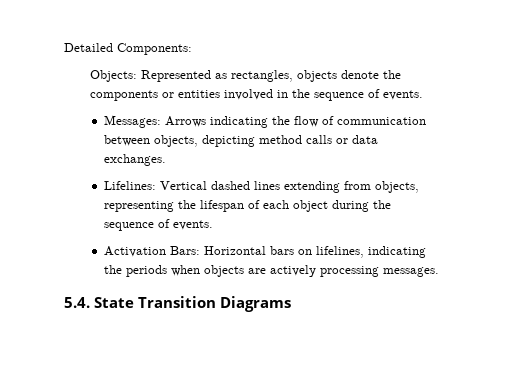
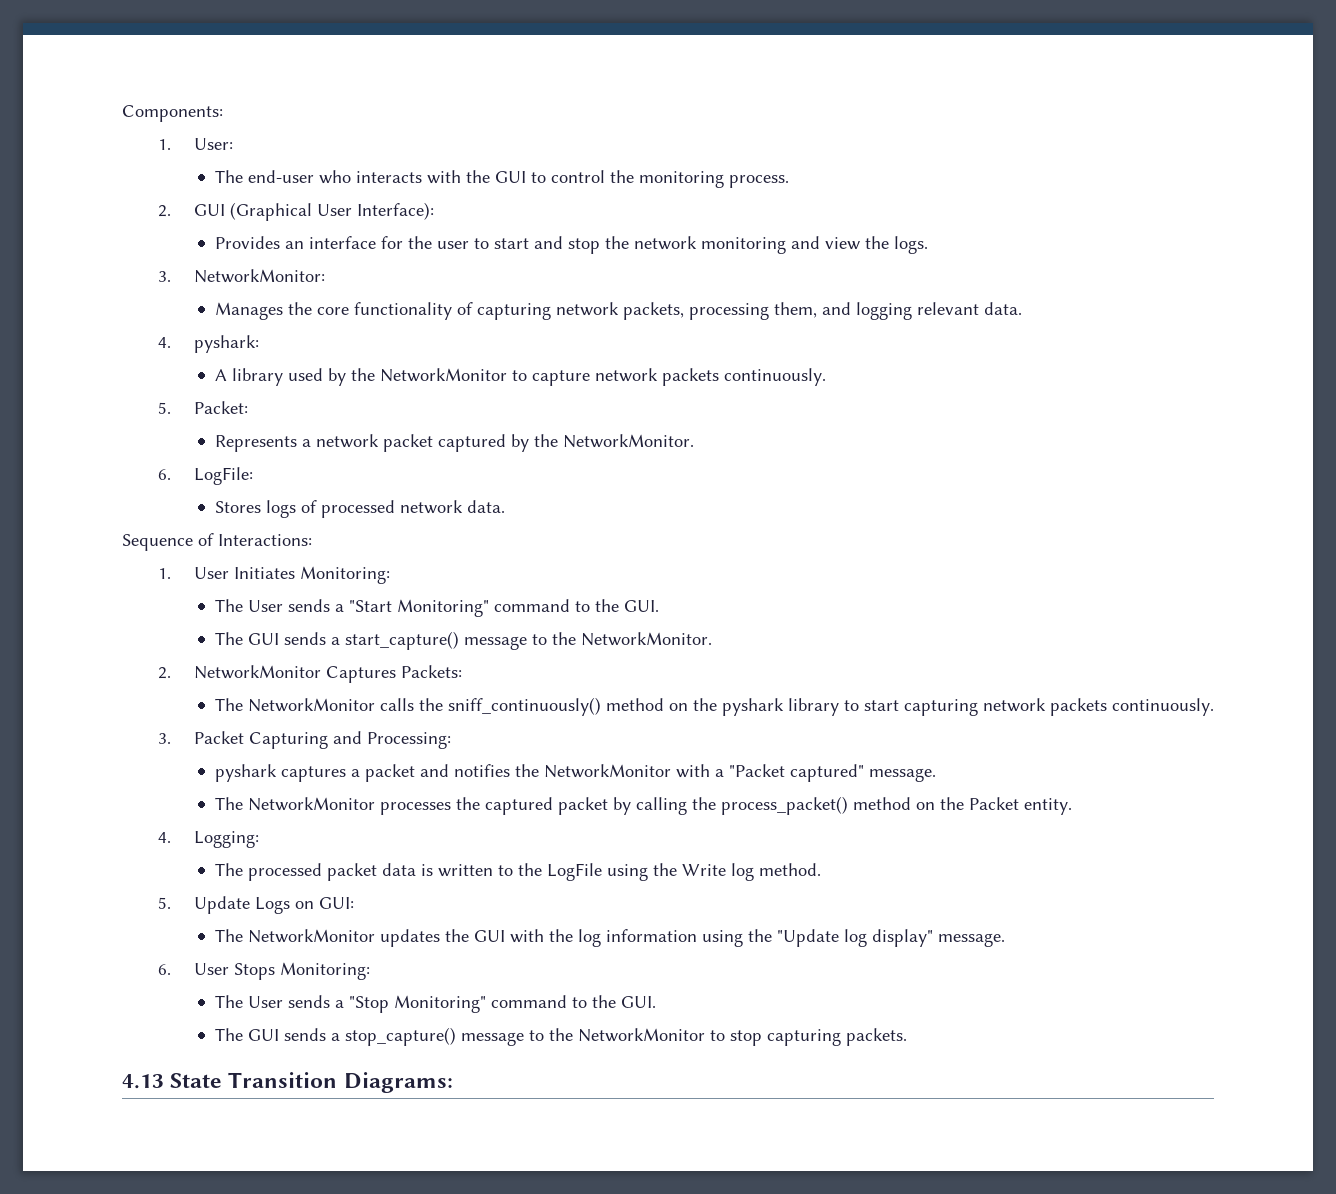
- Detailed Components:
+ Components:
- Objects: Represented as rectangles, objects denote the components or entities involved in the sequence of events.
- Messages: Arrows indicating the flow of communication between objects, depicting method calls or data exchanges.
- Lifelines: Vertical dashed lines extending from objects, representing the lifespan of each object during the sequence of events.
- Activation Bars: Horizontal bars on lifelines, indicating the periods when objects are actively processing messages.
- 5.4. State Transition Diagrams
+ 1. User:
+ The end-user who interacts with the GUI to control the monitoring process.
+ 2. GUI (Graphical User Interface):
+ Provides an interface for the user to start and stop the network monitoring and view the logs.
+ 3. NetworkMonitor:
+ Manages the core functionality of capturing network packets, processing them, and logging relevant data.
+ 4. pyshark:
+ A library used by the NetworkMonitor to capture network packets continuously.
+ 5. Packet:
+ Represents a network packet captured by the NetworkMonitor.
+ 6. LogFile:
+ Stores logs of processed network data.
+ Sequence of Interactions:
+ 1. User Initiates Monitoring:
+ The User sends a "Start Monitoring" command to the GUI.
+ The GUI sends a start_capture() message to the NetworkMonitor.
+ 2. NetworkMonitor Captures Packets:
+ The NetworkMonitor calls the sniff_continuously() method on the pyshark library to start capturing network packets continuously.
+ 3. Packet Capturing and Processing:
+ pyshark captures a packet and notifies the NetworkMonitor with a "Packet captured" message.
+ The NetworkMonitor processes the captured packet by calling the process_packet() method on the Packet entity.
+ 4. Logging:
+ The processed packet data is written to the LogFile using the Write log method.
+ 5. Update Logs on GUI:
+ The NetworkMonitor updates the GUI with the log information using the "Update log display" message.
+ 6. User Stops Monitoring:
+ The User sends a "Stop Monitoring" command to the GUI.
+ The GUI sends a stop_capture() message to the NetworkMonitor to stop capturing packets.
+ 4.13 State Transition Diagrams:

